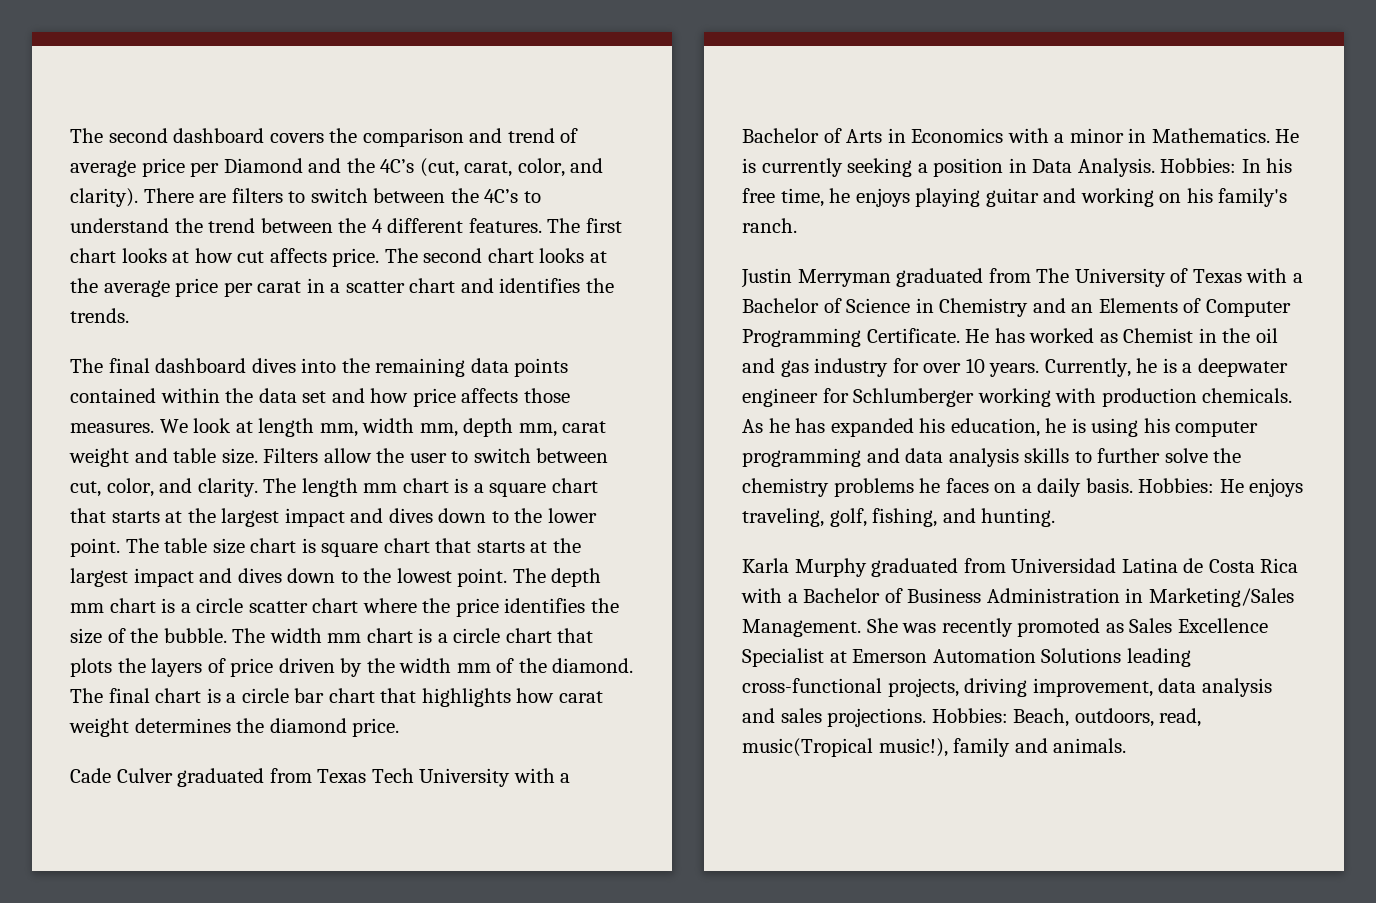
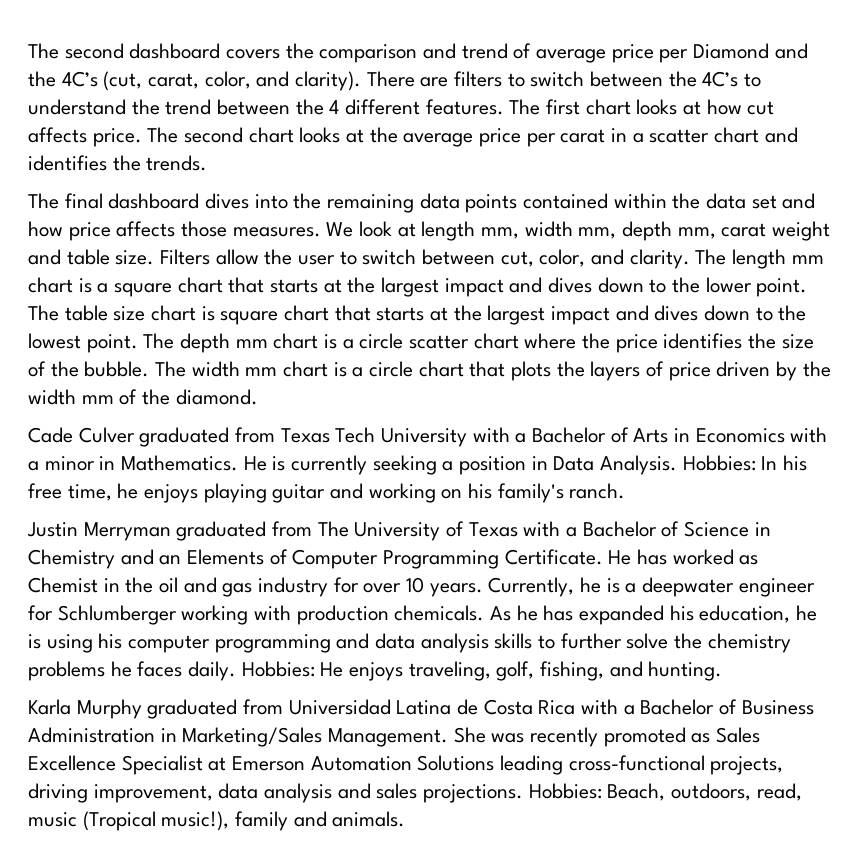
- The final chart is a circle bar chart that highlights how carat weight determines the diamond price.
- As he has expanded his education, he is using his computer programming and data analysis skills to further solve the chemistry problems he faces on a daily basis.
+ As he has expanded his education, he is using his computer programming and data analysis skills to further solve the chemistry problems he faces daily.
- Hobbies: Beach, outdoors, read, music(Tropical music!), family and animals.
+ Hobbies: Beach, outdoors, read, music (Tropical music!), family and animals.

